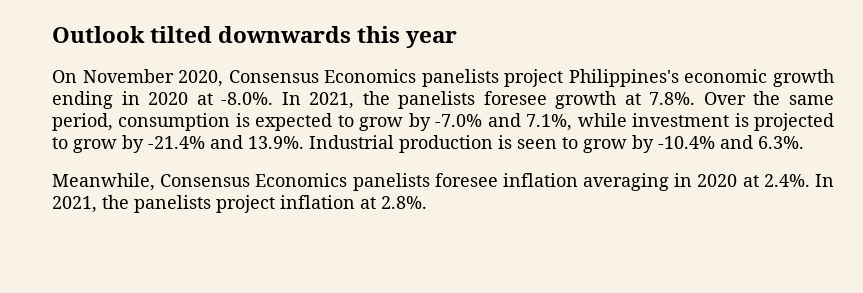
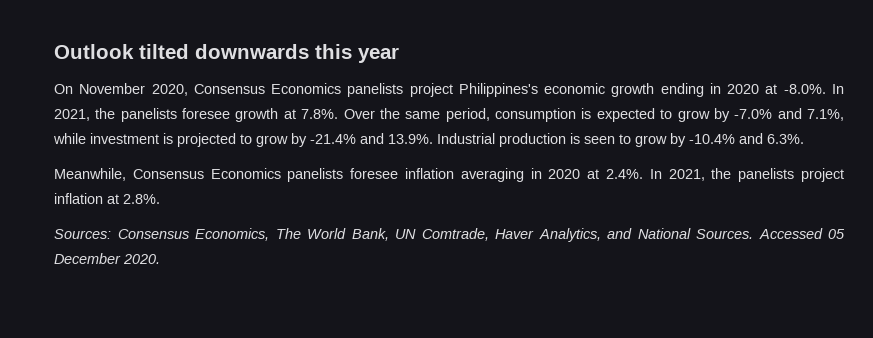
+ Sources: Consensus Economics, The World Bank, UN Comtrade, Haver Analytics, and National Sources. Accessed 05 December 2020.

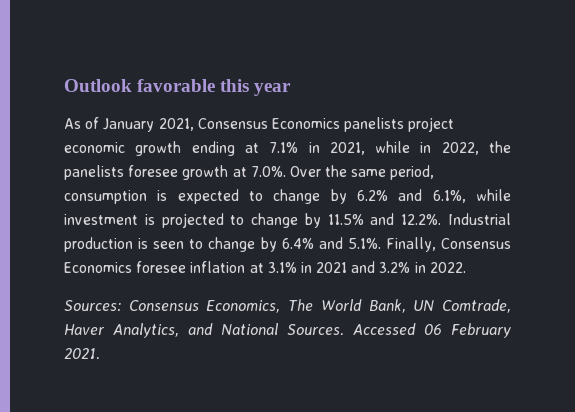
- Outlook tilted downwards this year
+ Outlook favorable this year
- On November 2020, Consensus Economics panelists project Philippines's economic growth ending in 2020 at -8.0%. In 2021, the panelists foresee growth at 7.8%. Over the same period, consumption is expected to grow by -7.0% and 7.1%, while investment is projected to grow by -21.4% and 13.9%. Industrial production is seen to grow by -10.4% and 6.3%.
- Meanwhile, Consensus Economics panelists foresee inflation averaging in 2020 at 2.4%. In 2021, the panelists project inflation at 2.8%.
+ As of January 2021, Consensus Economics panelists project economic growth ending at 7.1% in 2021, while in 2022, the panelists foresee growth at 7.0%. Over the same period, consumption is expected to change by 6.2% and 6.1%, while investment is projected to change by 11.5% and 12.2%. Industrial production is seen to change by 6.4% and 5.1%. Finally, Consensus Economics foresee inflation at 3.1% in 2021 and 3.2% in 2022.
- Accessed 05 December 2020.
+ Accessed 06 February 2021.

